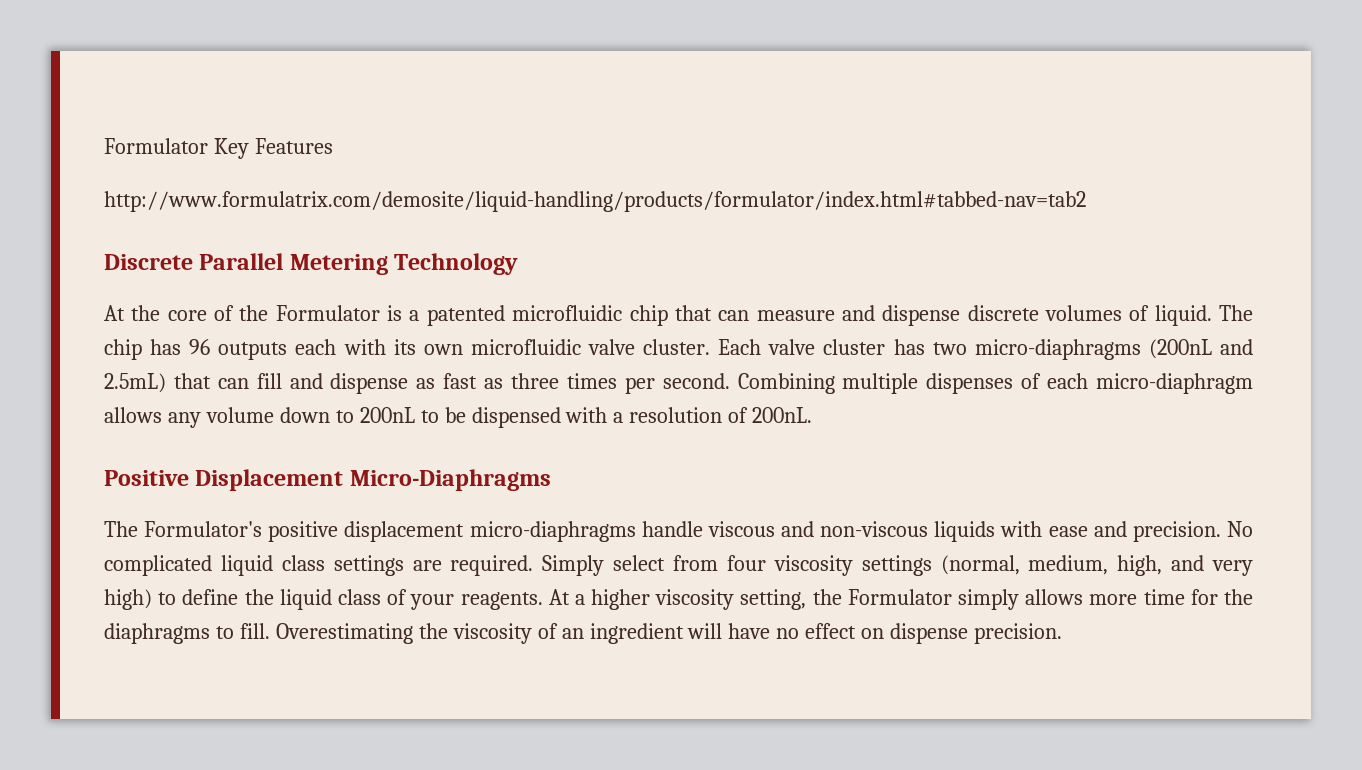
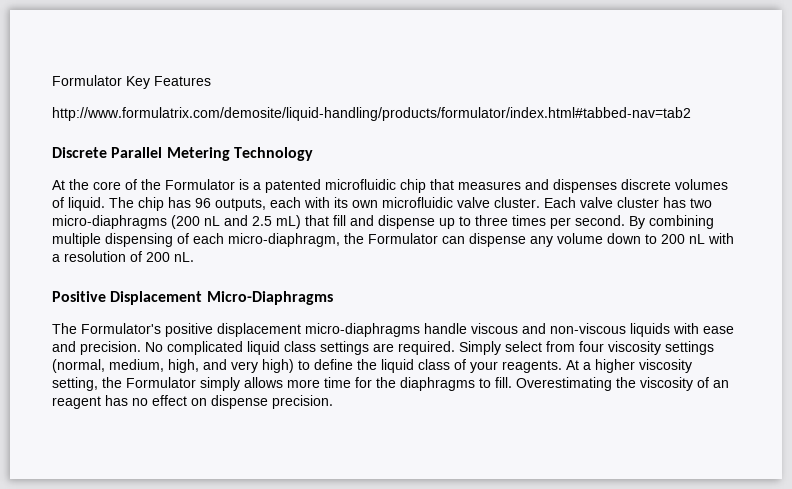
- At the core of the Formulator is a patented microfluidic chip that can measure and dispense discrete volumes of liquid.
+ At the core of the Formulator is a patented microfluidic chip that measures and dispenses discrete volumes of liquid.
- The chip has 96 outputs each with its own microfluidic valve cluster.
+ The chip has 96 outputs, each with its own microfluidic valve cluster.
- Each valve cluster has two micro-diaphragms (200nL and 2.5mL) that can fill and dispense as fast as three times per second. Combining multiple dispenses of each micro-diaphragm allows any volume down to 200nL to be dispensed with a resolution of 200nL.
+ Each valve cluster has two micro-diaphragms (200 nL and 2.5 mL) that fill and dispense up to three times per second. By combining multiple dispensing of each micro-diaphragm, the Formulator can dispense any volume down to 200 nL with a resolution of 200 nL.
- Overestimating the viscosity of an ingredient will have no effect on dispense precision.
+ Overestimating the viscosity of an reagent has no effect on dispense precision.

